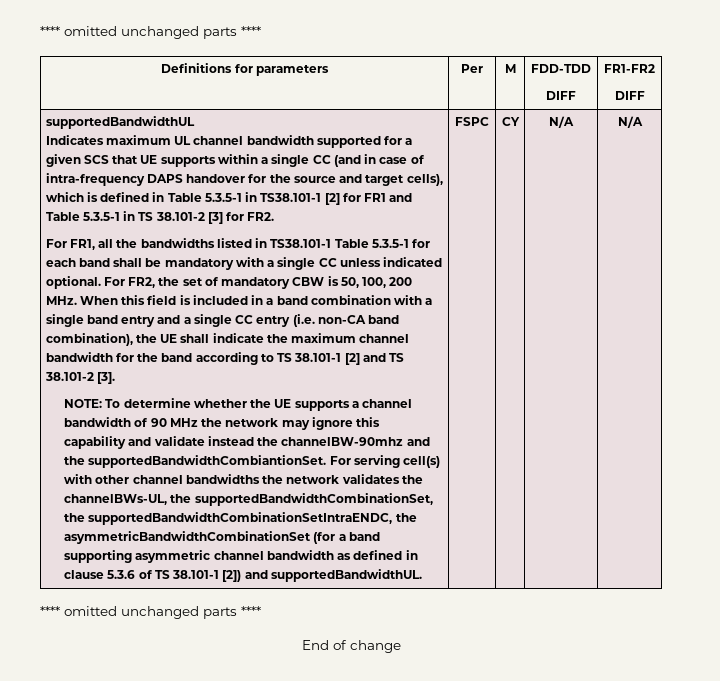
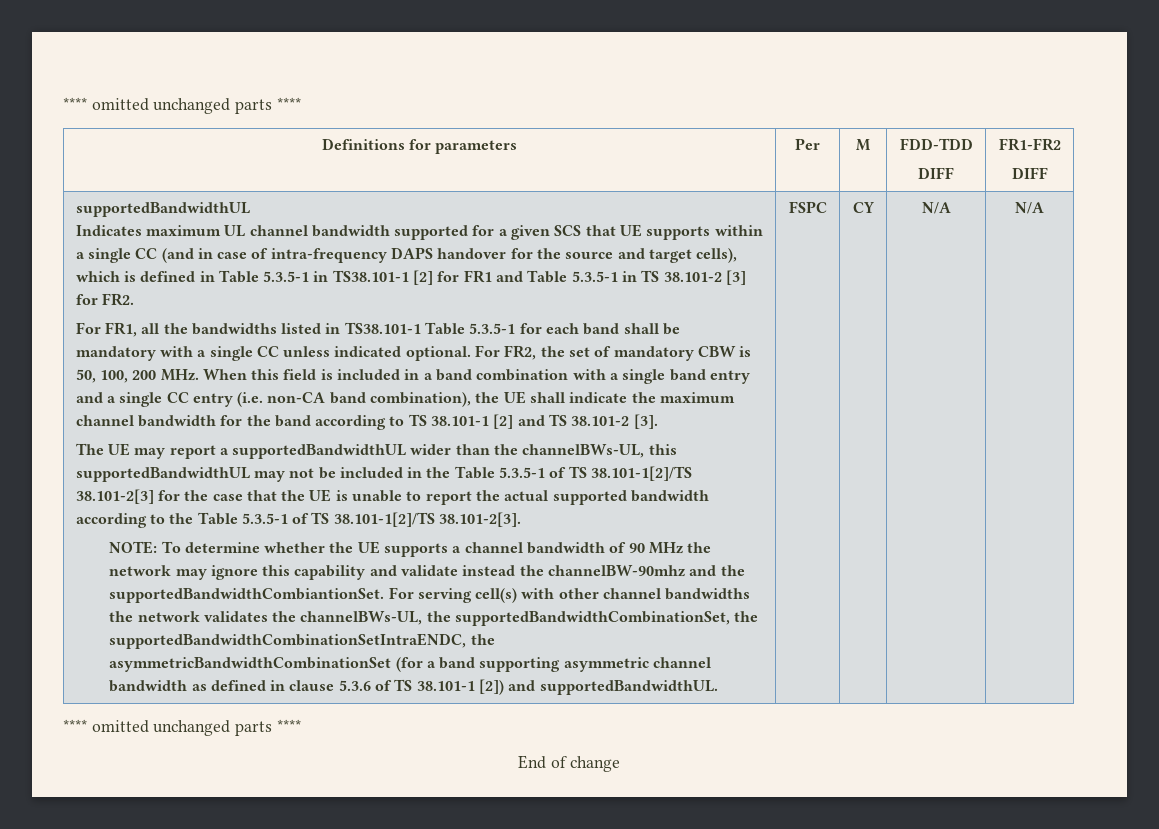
+ The UE may report a supportedBandwidthUL wider than the channelBWs-UL, this supportedBandwidthUL may not be included in the Table 5.3.5-1 of TS 38.101-1[2]/TS 38.101-2[3] for the case that the UE is unable to report the actual supported bandwidth according to the Table 5.3.5-1 of TS 38.101-1[2]/TS 38.101-2[3].

